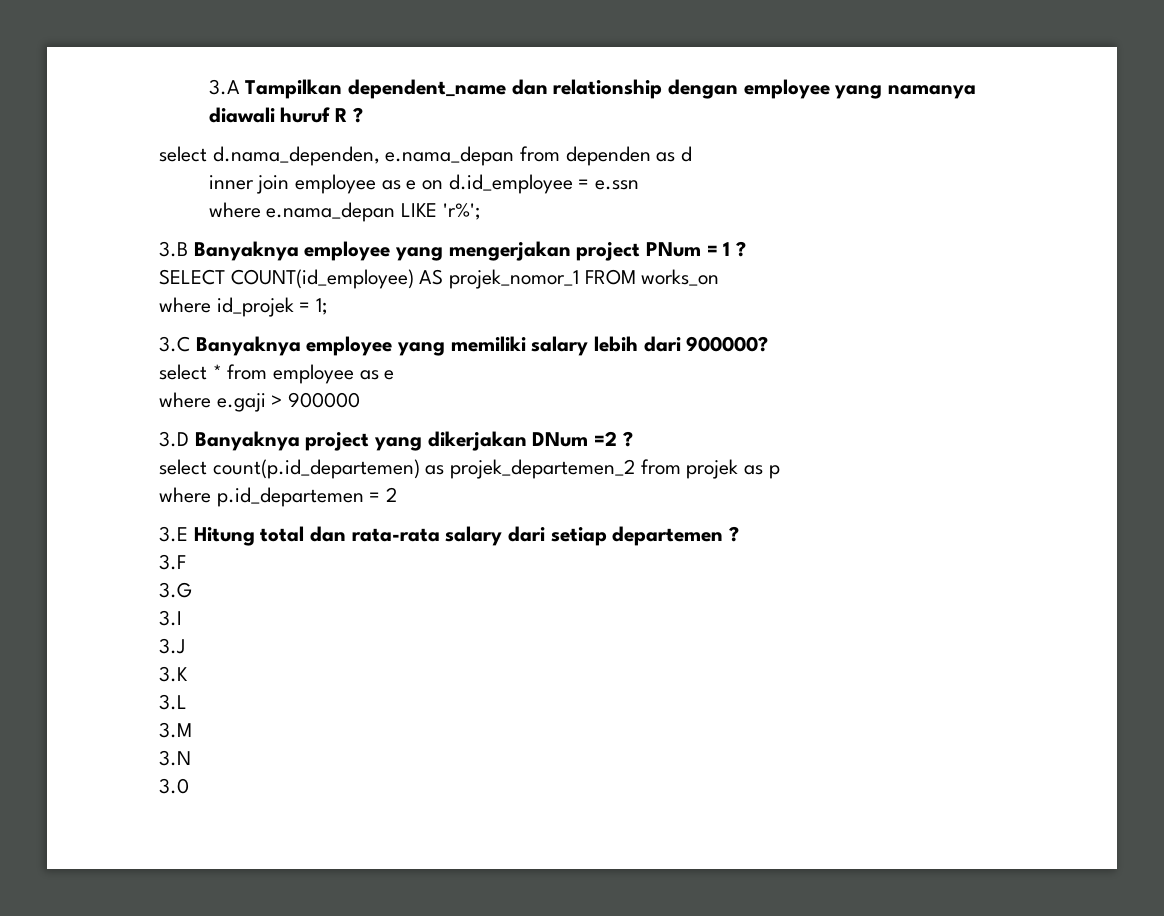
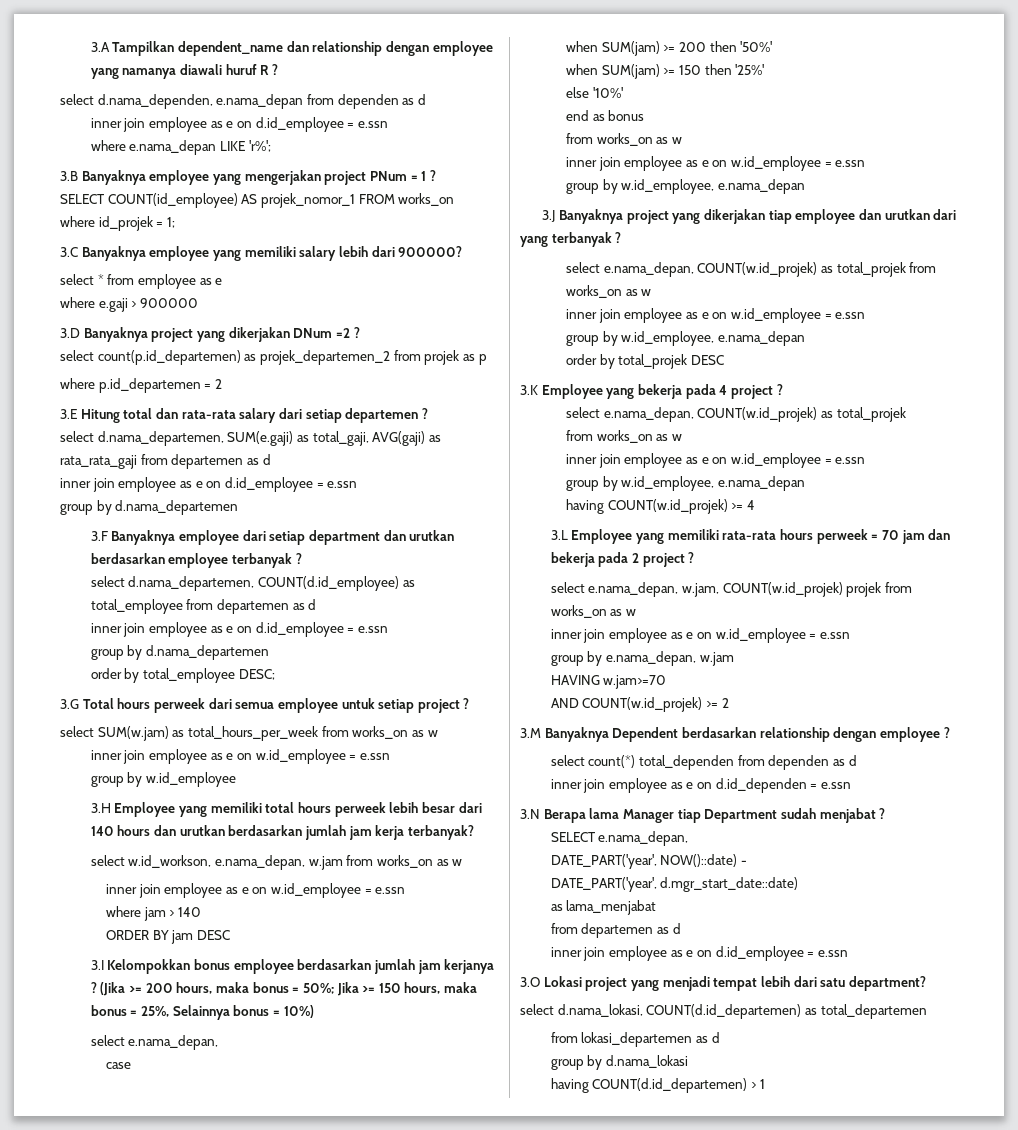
- 3.F
- 3.G
- 3.I
- 3.J
- 3.K
- 3.L
- 3.M
- 3.N
- 3.0
+ select d.nama_departemen, SUM(e.gaji) as total_gaji, AVG(gaji) as rata_rata_gaji from departemen as d
+ inner join employee as e on d.id_employee = e.ssn
+ group by d.nama_departemen
+ 3.F Banyaknya employee dari setiap department dan urutkan berdasarkan employee terbanyak ?
+ select d.nama_departemen, COUNT(d.id_employee) as total_employee from departemen as d
+ inner join employee as e on d.id_employee = e.ssn
+ group by d.nama_departemen
+ order by total_employee DESC;
+ 3.G Total hours perweek dari semua employee untuk setiap project ?
+ select SUM(w.jam) as total_hours_per_week from works_on as w
+ inner join employee as e on w.id_employee = e.ssn
+ group by w.id_employee
+ 3.H Employee yang memiliki total hours perweek lebih besar dari 140 hours dan urutkan berdasarkan jumlah jam kerja terbanyak?
+ select w.id_workson, e.nama_depan, w.jam from works_on as w
+ inner join employee as e on w.id_employee = e.ssn
+ where jam > 140
+ ORDER BY jam DESC
+ 3.I Kelompokkan bonus employee berdasarkan jumlah jam kerjanya ? (Jika >= 200 hours, maka bonus = 50%; Jika >= 150 hours, maka bonus = 25%, Selainnya bonus = 10%)
+ select e.nama_depan,
+ case
+ when SUM(jam) >= 200 then '50%'
+ when SUM(jam) >= 150 then '25%'
+ else '10%'
+ end as bonus
+ from works_on as w
+ inner join employee as e on w.id_employee = e.ssn
+ group by w.id_employee, e.nama_depan
+ 3.J Banyaknya project yang dikerjakan tiap employee dan urutkan dari yang terbanyak ?
+ select e.nama_depan, COUNT(w.id_projek) as total_projek from works_on as w
+ inner join employee as e on w.id_employee = e.ssn
+ group by w.id_employee, e.nama_depan
+ order by total_projek DESC
+ 3.K Employee yang bekerja pada 4 project ?
+ select e.nama_depan, COUNT(w.id_projek) as total_projek
+ from works_on as w
+ inner join employee as e on w.id_employee = e.ssn
+ group by w.id_employee, e.nama_depan
+ having COUNT(w.id_projek) >= 4
+ 3.L Employee yang memiliki rata-rata hours perweek = 70 jam dan bekerja pada 2 project ?
+ select e.nama_depan, w.jam, COUNT(w.id_projek) projek from works_on as w
+ inner join employee as e on w.id_employee = e.ssn
+ group by e.nama_depan, w.jam
+ HAVING w.jam>=70
+ AND COUNT(w.id_projek) >= 2
+ 3.M Banyaknya Dependent berdasarkan relationship dengan employee ?
+ select count(*) total_dependen from dependen as d
+ inner join employee as e on d.id_dependen = e.ssn
+ 3.N Berapa lama Manager tiap Department sudah menjabat ?
+ SELECT e.nama_depan,
+ DATE_PART('year', NOW()::date) -
+ DATE_PART('year', d.mgr_start_date::date)
+ as lama_menjabat
+ from departemen as d
+ inner join employee as e on d.id_employee = e.ssn
+ 3.O Lokasi project yang menjadi tempat lebih dari satu department?
+ select d.nama_lokasi, COUNT(d.id_departemen) as total_departemen
+ from lokasi_departemen as d
+ group by d.nama_lokasi
+ having COUNT(d.id_departemen) > 1

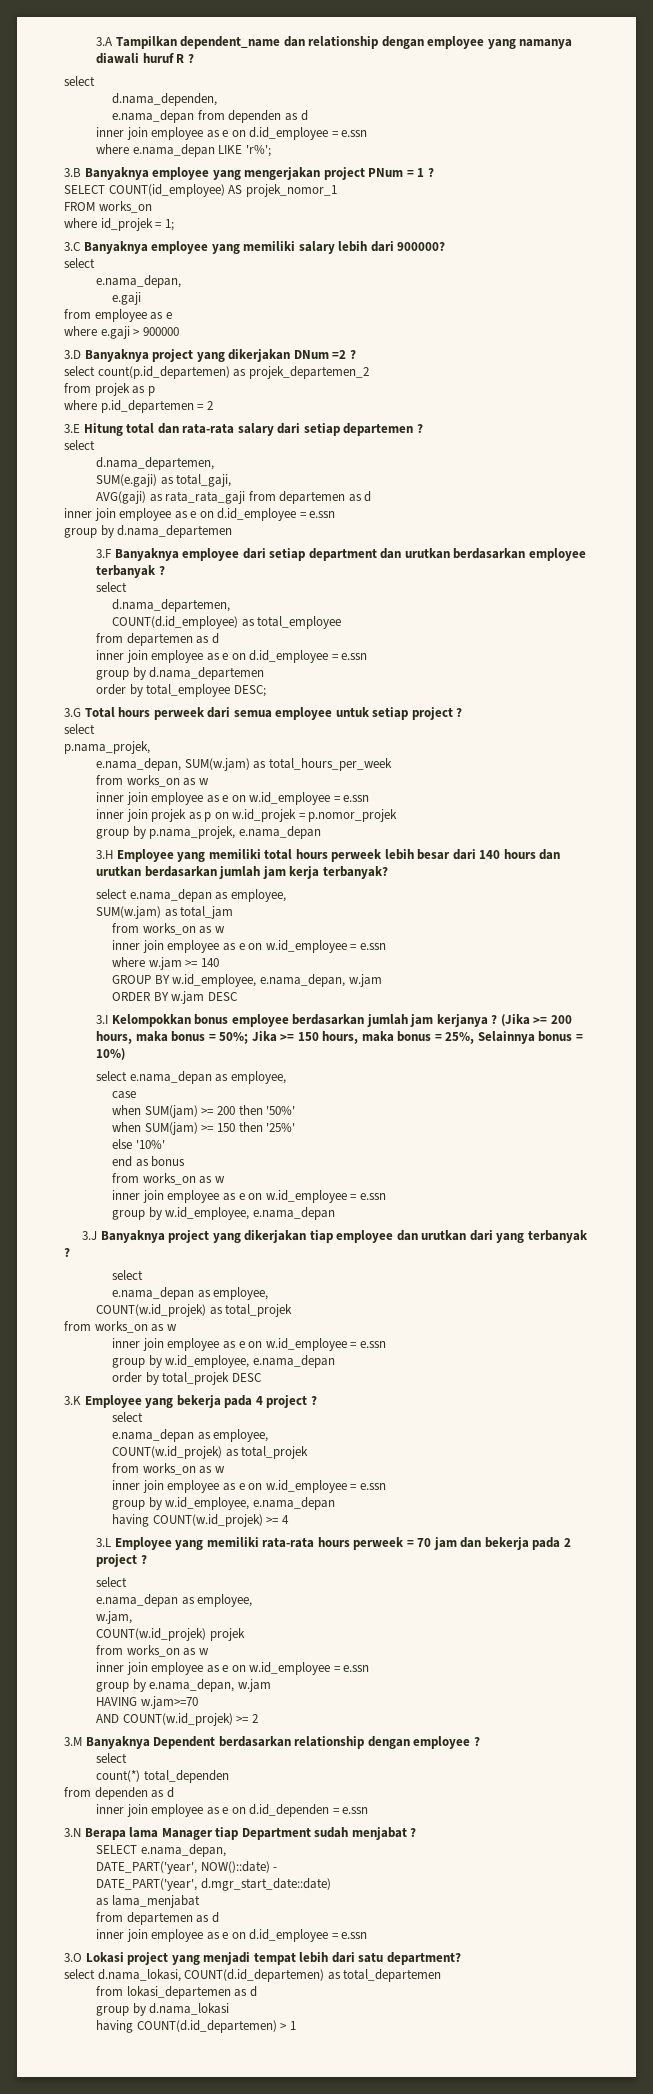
  3.A Tampilkan dependent_name dan relationship dengan employee yang namanya diawali huruf R ?
- select d.nama_dependen, e.nama_depan from dependen as d
+ select
+ d.nama_dependen,
+ e.nama_depan from dependen as d
- SELECT COUNT(id_employee) AS projek_nomor_1 FROM works_on
+ SELECT COUNT(id_employee) AS projek_nomor_1
+ FROM works_on
  3.C Banyaknya employee yang memiliki salary lebih dari 900000?
- select * from employee as e
+ select
+ e.nama_depan,
+ e.gaji
+ from employee as e
- select count(p.id_departemen) as projek_departemen_2 from projek as p
+ select count(p.id_departemen) as projek_departemen_2
+ from projek as p
  3.E Hitung total dan rata-rata salary dari setiap departemen ?
- select d.nama_departemen, SUM(e.gaji) as total_gaji, AVG(gaji) as rata_rata_gaji from departemen as d
+ select
+ d.nama_departemen,
+ SUM(e.gaji) as total_gaji,
+ AVG(gaji) as rata_rata_gaji from departemen as d
  3.F Banyaknya employee dari setiap department dan urutkan berdasarkan employee terbanyak ?
- select d.nama_departemen, COUNT(d.id_employee) as total_employee from departemen as d
+ select
+ d.nama_departemen,
+ COUNT(d.id_employee) as total_employee
+ from departemen as d
  3.G Total hours perweek dari semua employee untuk setiap project ?
- select SUM(w.jam) as total_hours_per_week from works_on as w
+ select
+ p.nama_projek,
+ e.nama_depan, SUM(w.jam) as total_hours_per_week
+ from works_on as w
- group by w.id_employee
+ inner join projek as p on w.id_projek = p.nomor_projek
+ group by p.nama_projek, e.nama_depan
  3.H Employee yang memiliki total hours perweek lebih besar dari 140 hours dan urutkan berdasarkan jumlah jam kerja terbanyak?
- select w.id_workson, e.nama_depan, w.jam from works_on as w
+ select e.nama_depan as employee,
+ SUM(w.jam) as total_jam
+ from works_on as w
- where jam > 140
+ where w.jam >= 140
+ GROUP BY w.id_employee, e.nama_depan, w.jam
- ORDER BY jam DESC
+ ORDER BY w.jam DESC
  (Jika >= 200 hours, maka bonus = 50%; Jika >= 150 hours, maka bonus = 25%, Selainnya bonus = 10%)
- select e.nama_depan,
+ select e.nama_depan as employee,
  3.J Banyaknya project yang dikerjakan tiap employee dan urutkan dari yang terbanyak ?
- select e.nama_depan, COUNT(w.id_projek) as total_projek from works_on as w
+ select
+ e.nama_depan as employee,
+ COUNT(w.id_projek) as total_projek
+ from works_on as w
  3.K Employee yang bekerja pada 4 project ?
- select e.nama_depan, COUNT(w.id_projek) as total_projek
+ select
+ e.nama_depan as employee,
+ COUNT(w.id_projek) as total_projek
  3.L Employee yang memiliki rata-rata hours perweek = 70 jam dan bekerja pada 2 project ?
- select e.nama_depan, w.jam, COUNT(w.id_projek) projek from works_on as w
+ select
+ e.nama_depan as employee,
+ w.jam,
+ COUNT(w.id_projek) projek
+ from works_on as w
  3.M Banyaknya Dependent berdasarkan relationship dengan employee ?
- select count(*) total_dependen from dependen as d
+ select
+ count(*) total_dependen
+ from dependen as d

